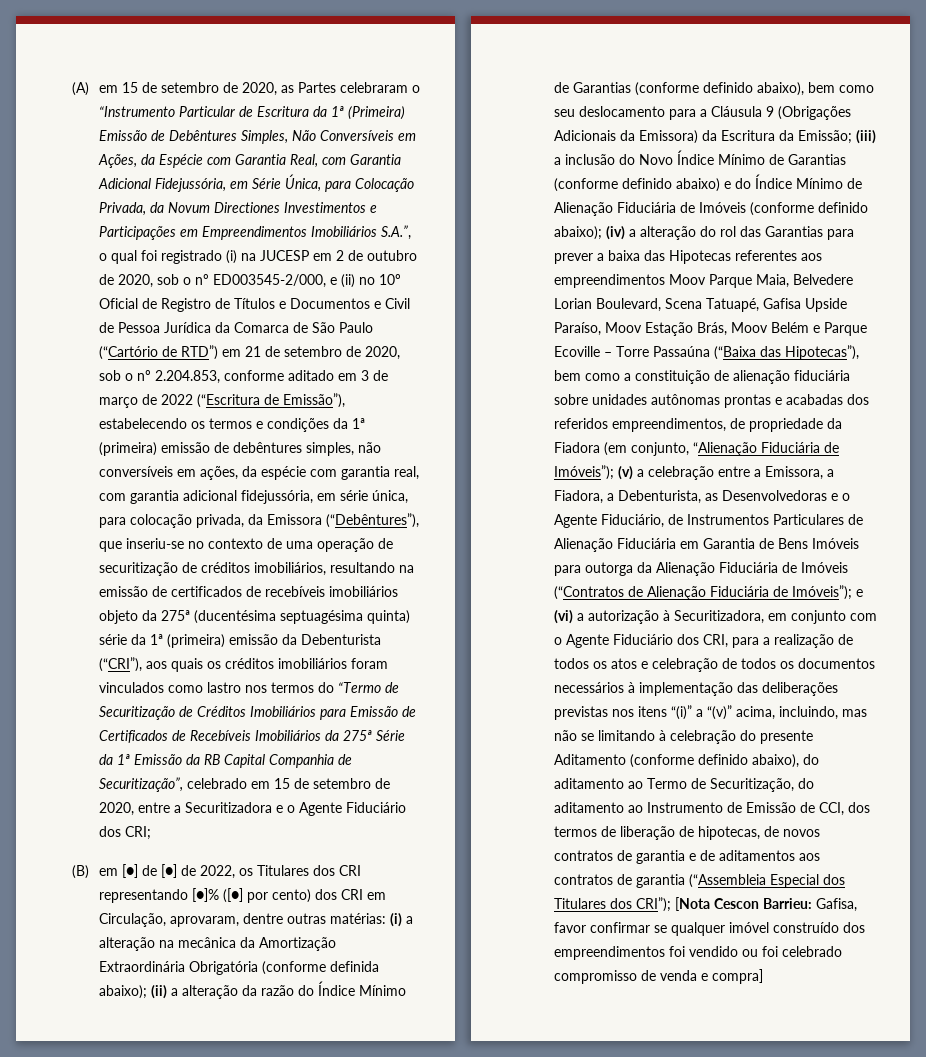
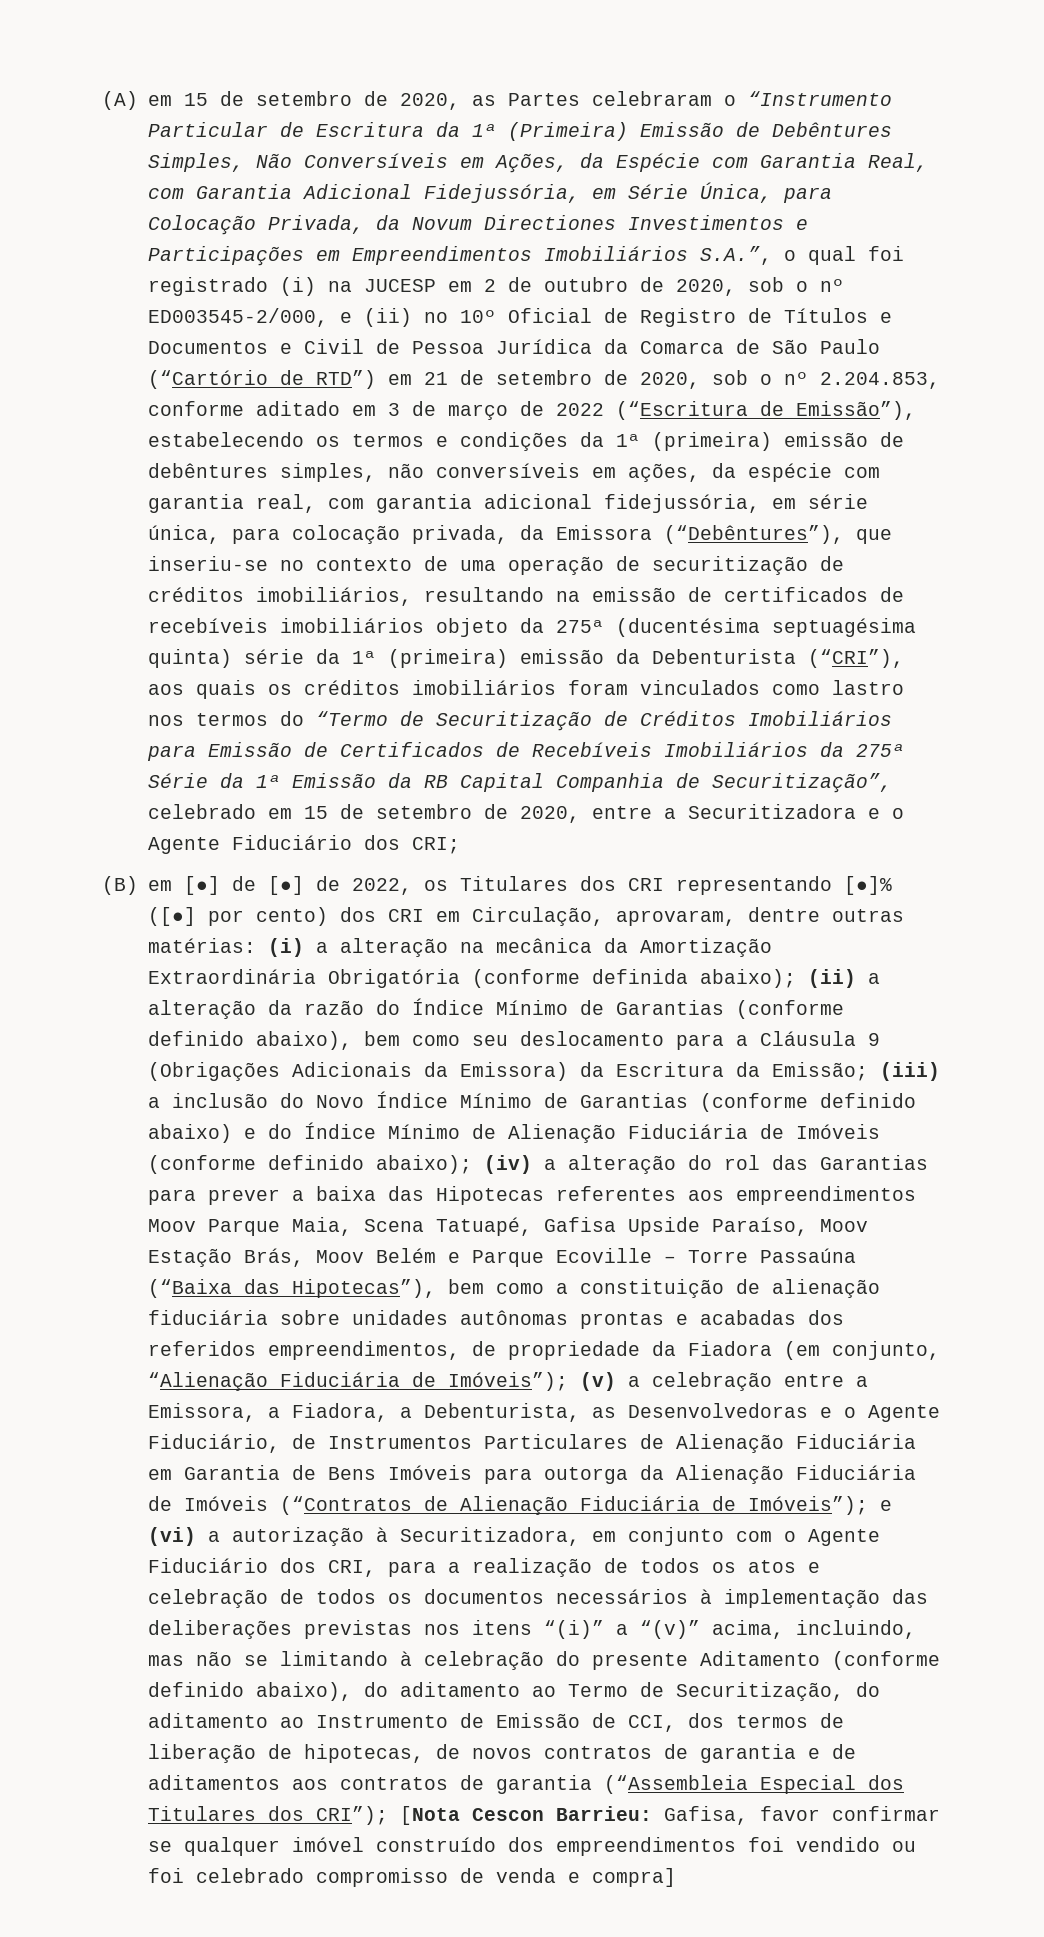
- (iv) a alteração do rol das Garantias para prever a baixa das Hipotecas referentes aos empreendimentos Moov Parque Maia, Belvedere Lorian Boulevard, Scena Tatuapé, Gafisa Upside Paraíso, Moov Estação Brás, Moov Belém e Parque Ecoville – Torre Passaúna (“Baixa das Hipotecas”), bem como a constituição de alienação fiduciária sobre unidades autônomas prontas e acabadas dos referidos empreendimentos, de propriedade da Fiadora (em conjunto, “Alienação Fiduciária de Imóveis”);
+ (iv) a alteração do rol das Garantias para prever a baixa das Hipotecas referentes aos empreendimentos Moov Parque Maia, Scena Tatuapé, Gafisa Upside Paraíso, Moov Estação Brás, Moov Belém e Parque Ecoville – Torre Passaúna (“Baixa das Hipotecas”), bem como a constituição de alienação fiduciária sobre unidades autônomas prontas e acabadas dos referidos empreendimentos, de propriedade da Fiadora (em conjunto, “Alienação Fiduciária de Imóveis”);

